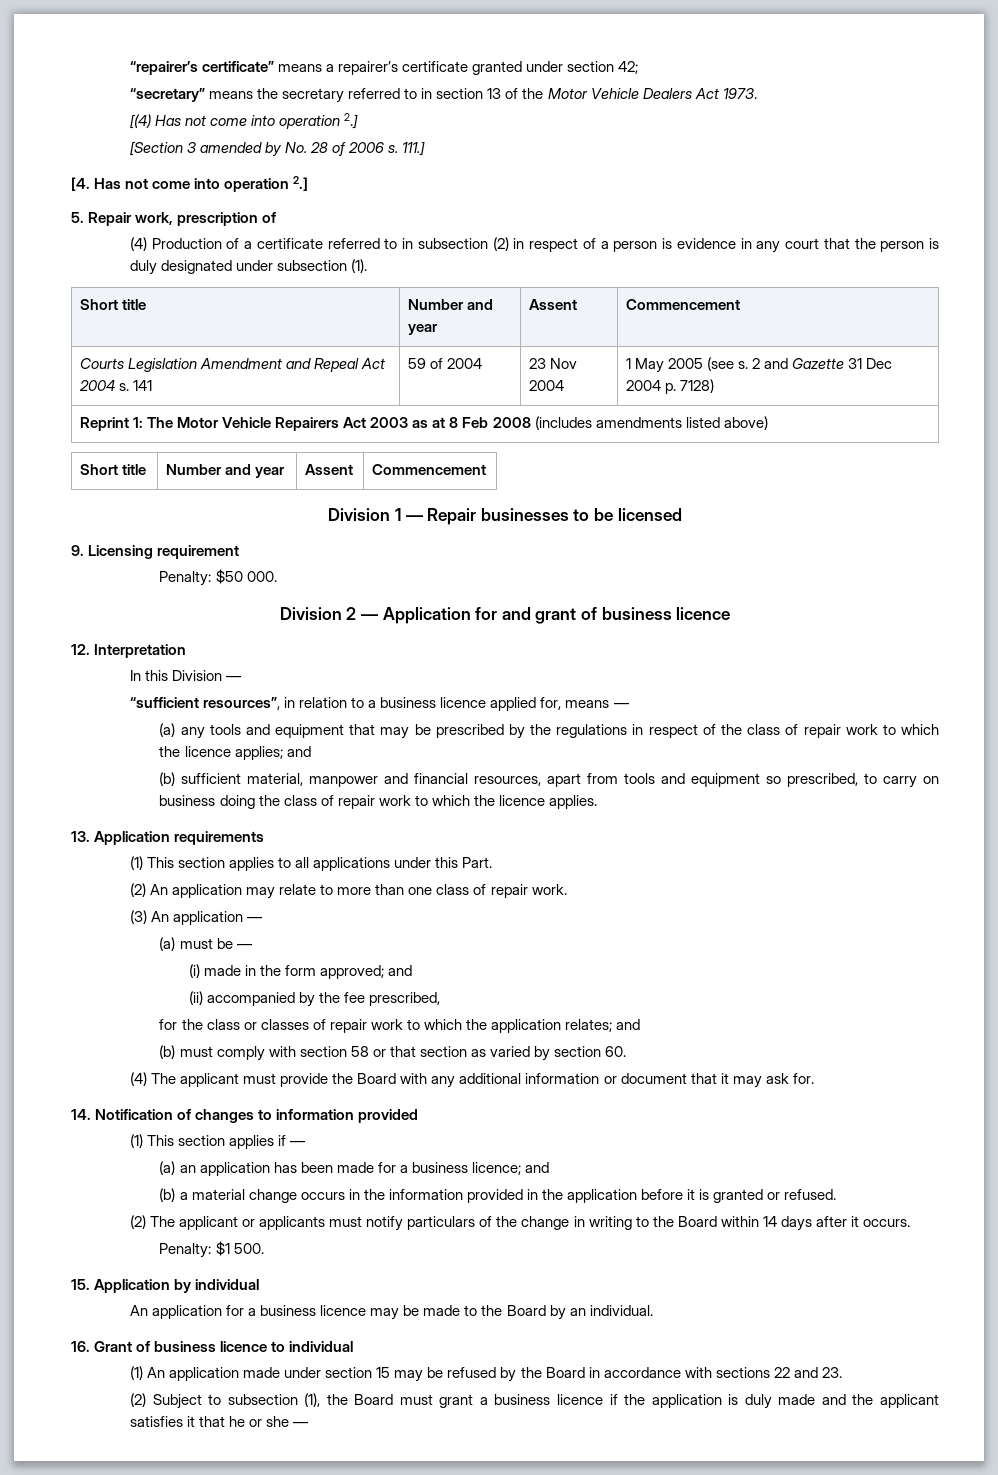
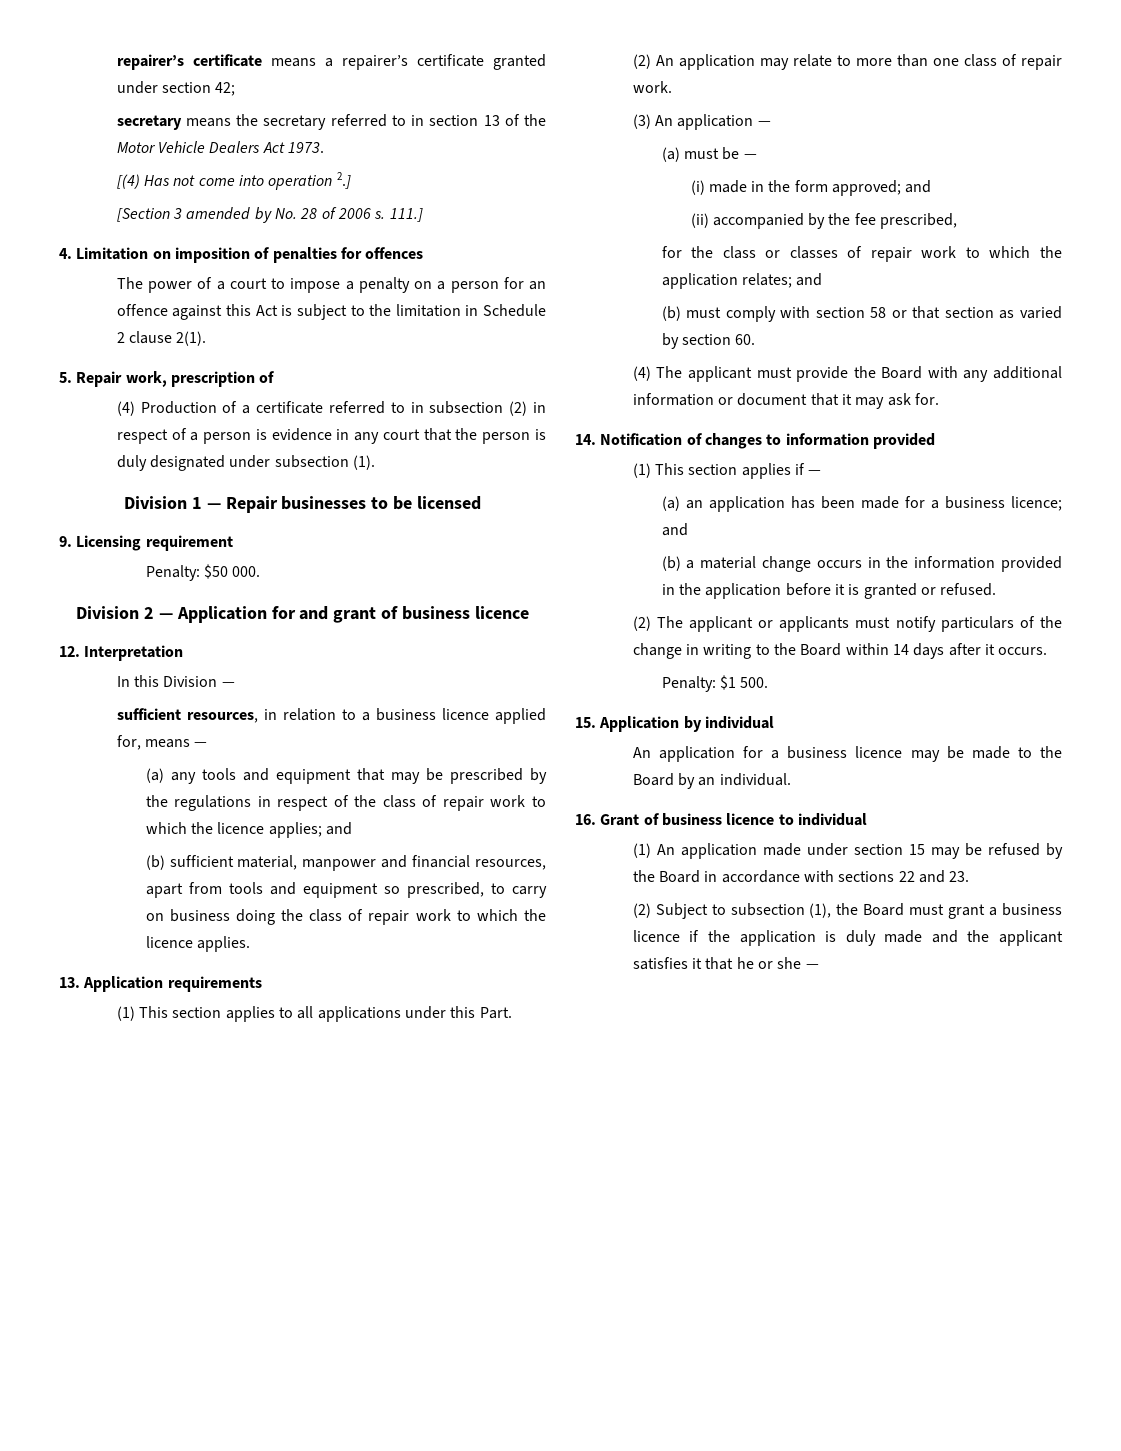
- “repairer’s certificate” means a repairer’s certificate granted under section 42;
+ repairer’s certificate means a repairer’s certificate granted under section 42;
- “secretary” means the secretary referred to in section 13 of the Motor Vehicle Dealers Act 1973.
+ secretary means the secretary referred to in section 13 of the Motor Vehicle Dealers Act 1973.
- [4. Has not come into operation 2.]
+ 4. Limitation on imposition of penalties for offences
+ The power of a court to impose a penalty on a person for an offence against this Act is subject to the limitation in Schedule 2 clause 2(1).
  (4) Production of a certificate referred to in subsection (2) in respect of a person is evidence in any court that the person is duly designated under subsection (1).
- Short title | Number and year | Assent | Commencement
- Courts Legislation Amendment and Repeal Act 2004 s. 141 | 59 of 2004 | 23 Nov 2004 | 1 May 2005 (see s. 2 and Gazette 31 Dec 2004 p. 7128)
- Reprint 1: The Motor Vehicle Repairers Act 2003 as at 8 Feb 2008 (includes amendments listed above)
- Short title | Number and year | Assent | Commencement
- “sufficient resources”, in relation to a business licence applied for, means —
+ sufficient resources, in relation to a business licence applied for, means —

